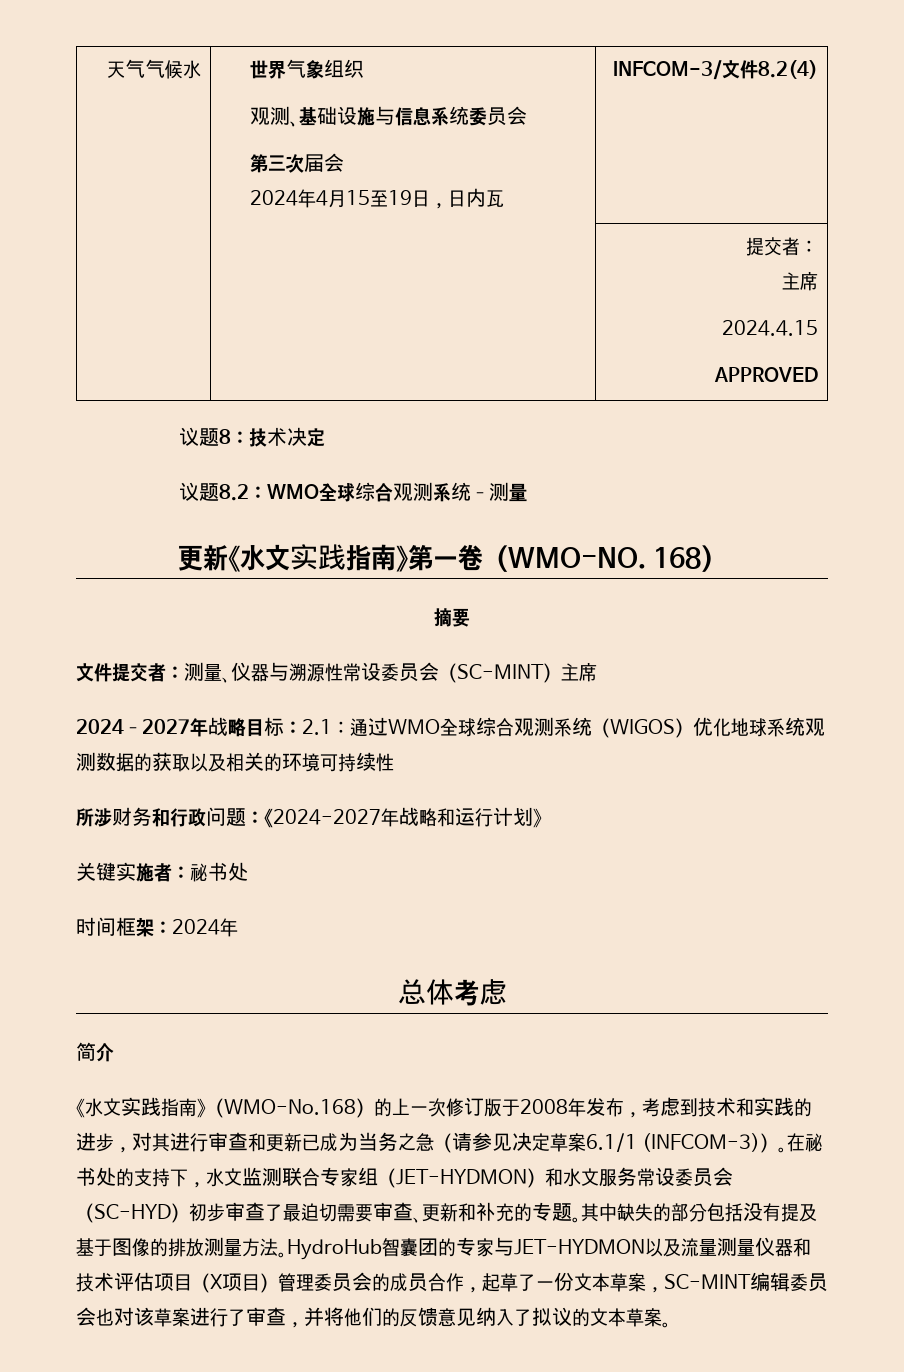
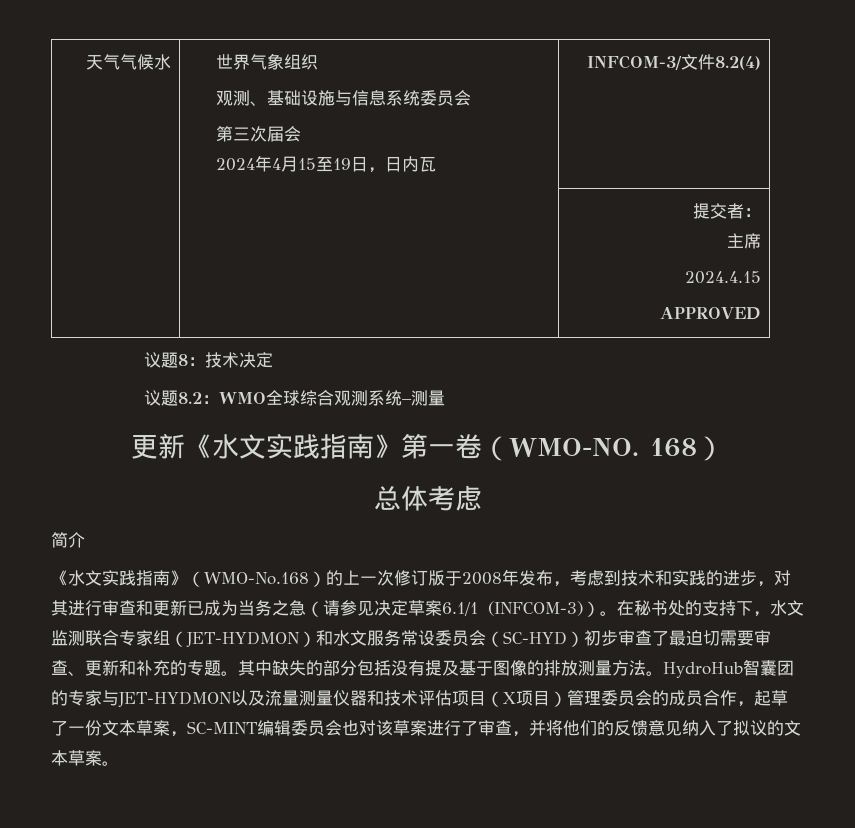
- 摘要
- 文件提交者：测量、仪器与溯源性常设委员会（SC-MINT）主席
- 2024–2027年战略目标：2.1：通过WMO全球综合观测系统（WIGOS）优化地球系统观测数据的获取以及相关的环境可持续性
- 所涉财务和行政问题：《2024-2027年战略和运行计划》
- 关键实施者：秘书处
- 时间框架：2024年

